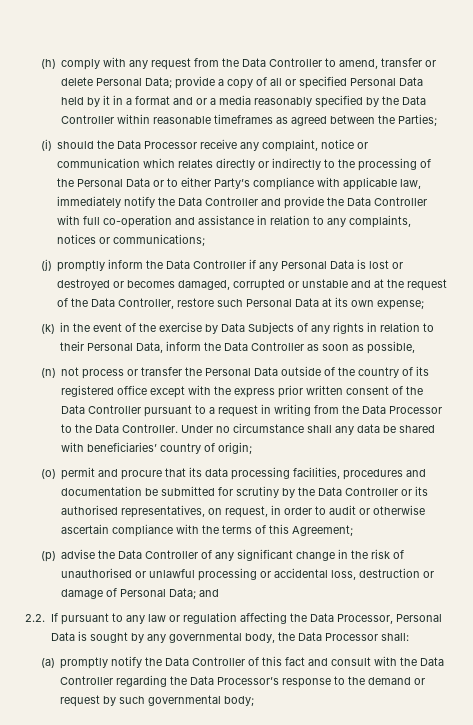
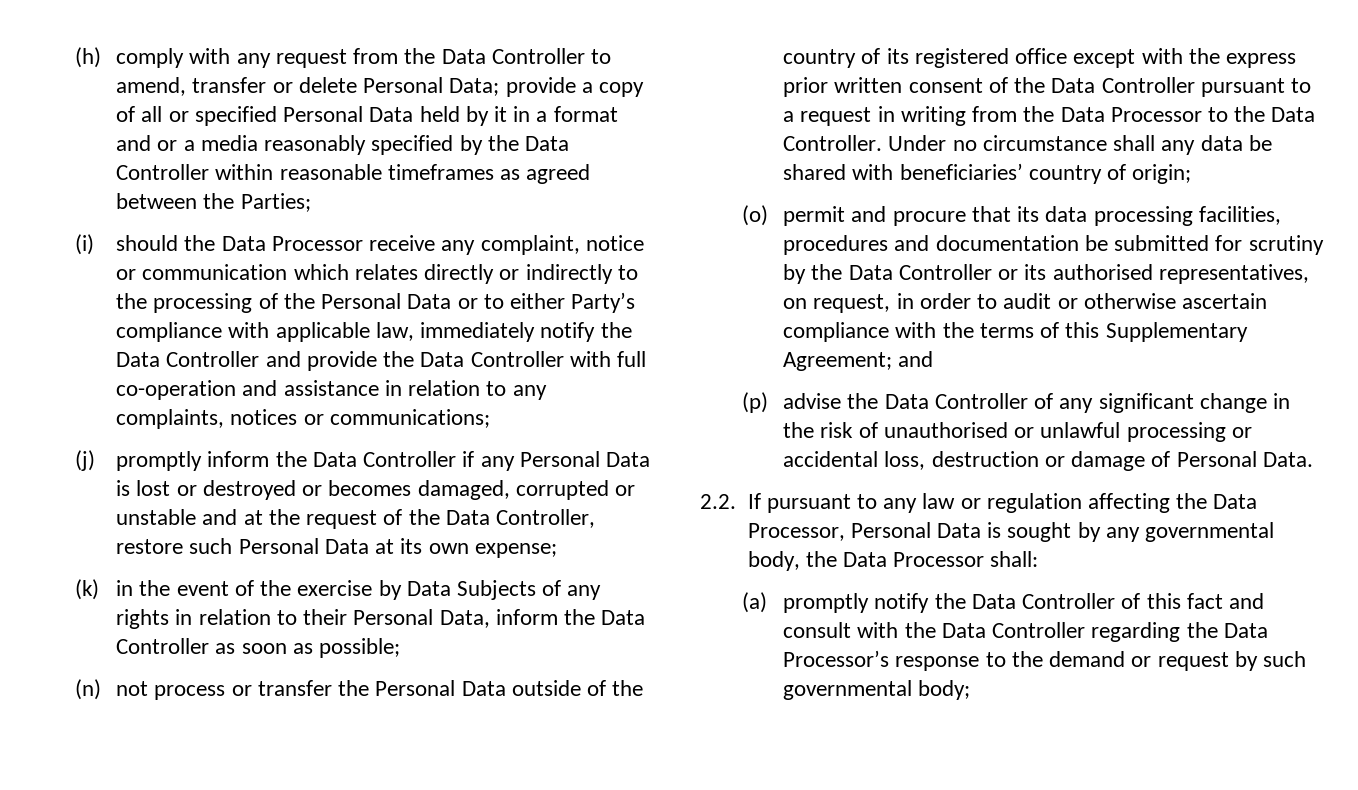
- (k) in the event of the exercise by Data Subjects of any rights in relation to their Personal Data, inform the Data Controller as soon as possible,
+ (k) in the event of the exercise by Data Subjects of any rights in relation to their Personal Data, inform the Data Controller as soon as possible;
- (o) permit and procure that its data processing facilities, procedures and documentation be submitted for scrutiny by the Data Controller or its authorised representatives, on request, in order to audit or otherwise ascertain compliance with the terms of this Agreement;
+ (o) permit and procure that its data processing facilities, procedures and documentation be submitted for scrutiny by the Data Controller or its authorised representatives, on request, in order to audit or otherwise ascertain compliance with the terms of this Supplementary Agreement; and
- (p) advise the Data Controller of any significant change in the risk of unauthorised or unlawful processing or accidental loss, destruction or damage of Personal Data; and
+ (p) advise the Data Controller of any significant change in the risk of unauthorised or unlawful processing or accidental loss, destruction or damage of Personal Data.

